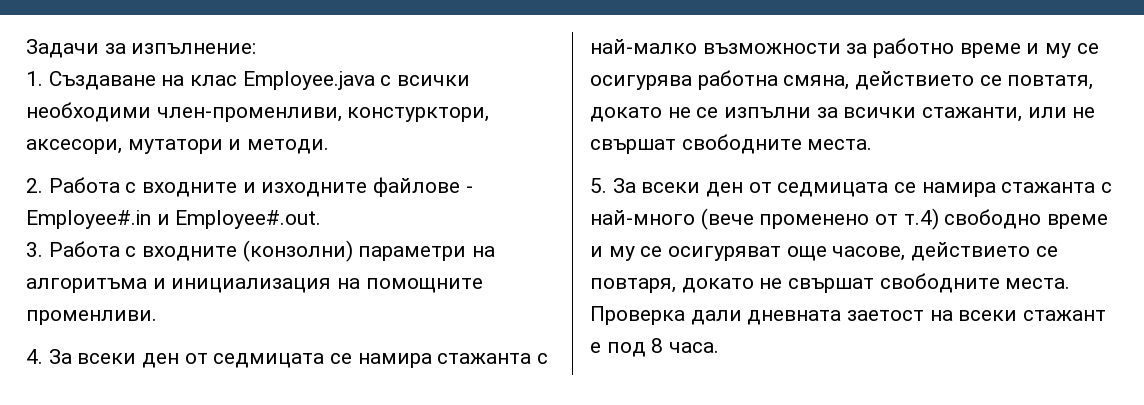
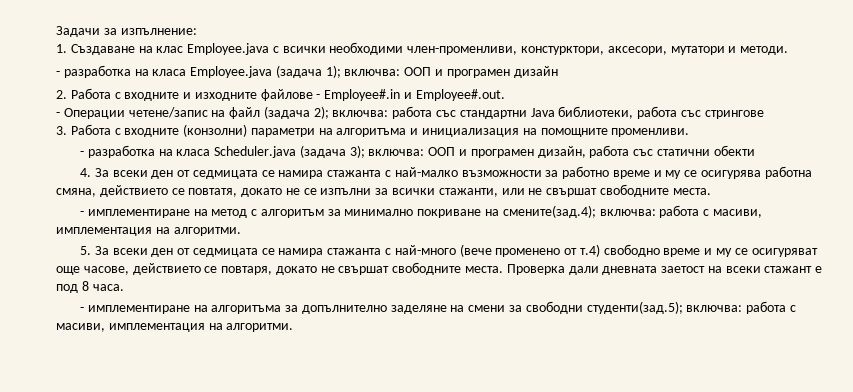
+ - разработка на класа Employee.java (задача 1); включва: ООП и програмен дизайн
+ - Операции четене/запис на файл (задача 2); включва: работа със стандартни Java библиотеки, работа със стрингове
+ - разработка на класа Scheduler.java (задача 3); включва: ООП и програмен дизайн, работа със статични обекти
+ - имплементиране на метод с алгоритъм за минимално покриване на смените(зад.4); включва: работа с масиви, имплементация на алгоритми.
+ - имплементиране на алгоритъма за допълнително заделяне на смени за свободни студенти(зад.5); включва: работа с масиви, имплементация на алгоритми.

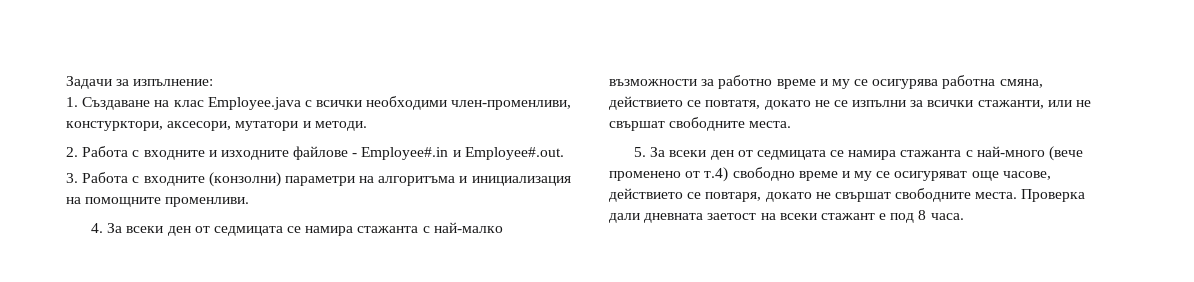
- - разработка на класа Employee.java (задача 1); включва: ООП и програмен дизайн
- - Операции четене/запис на файл (задача 2); включва: работа със стандартни Java библиотеки, работа със стрингове
- - разработка на класа Scheduler.java (задача 3); включва: ООП и програмен дизайн, работа със статични обекти
- - имплементиране на метод с алгоритъм за минимално покриване на смените(зад.4); включва: работа с масиви, имплементация на алгоритми.
- - имплементиране на алгоритъма за допълнително заделяне на смени за свободни студенти(зад.5); включва: работа с масиви, имплементация на алгоритми.

